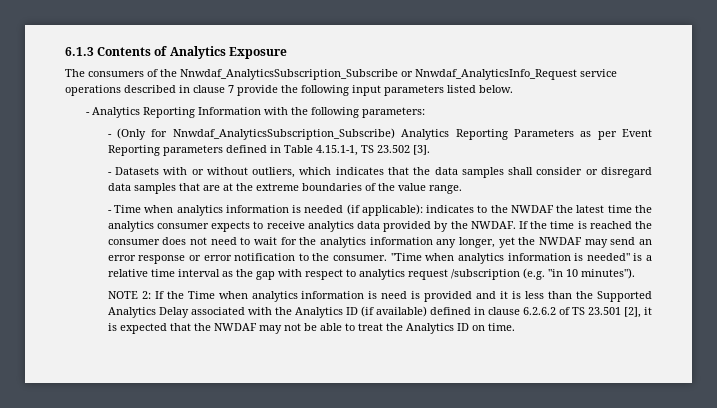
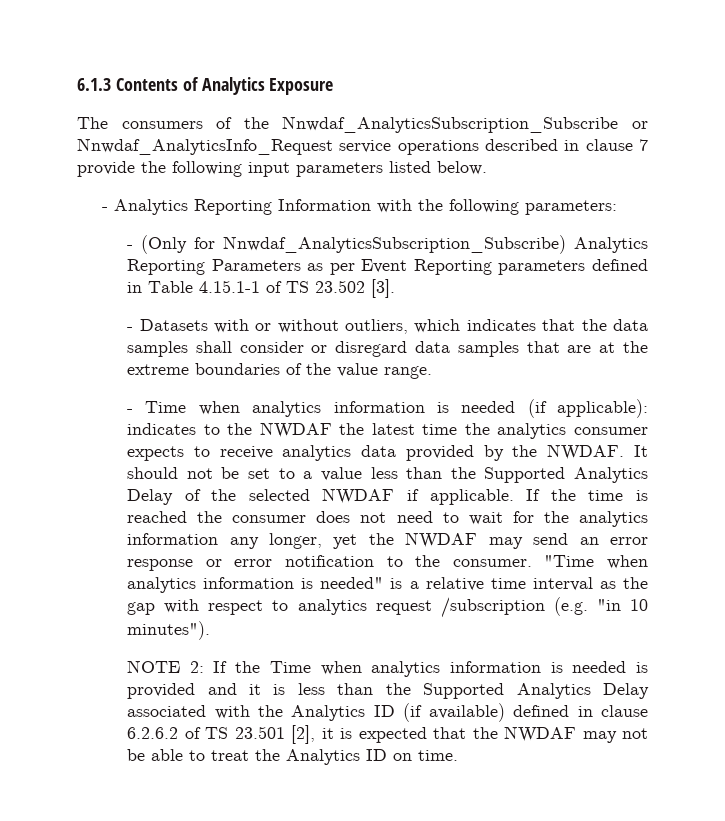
- - (Only for Nnwdaf_AnalyticsSubscription_Subscribe) Analytics Reporting Parameters as per Event Reporting parameters defined in Table 4.15.1-1, TS 23.502 [3].
+ - (Only for Nnwdaf_AnalyticsSubscription_Subscribe) Analytics Reporting Parameters as per Event Reporting parameters defined in Table 4.15.1-1 of TS 23.502 [3].
+ It should not be set to a value less than the Supported Analytics Delay of the selected NWDAF if applicable.
- NOTE 2: If the Time when analytics information is need is provided and it is less than the Supported Analytics Delay associated with the Analytics ID (if available) defined in clause 6.2.6.2 of TS 23.501 [2], it is expected that the NWDAF may not be able to treat the Analytics ID on time.
+ NOTE 2: If the Time when analytics information is needed is provided and it is less than the Supported Analytics Delay associated with the Analytics ID (if available) defined in clause 6.2.6.2 of TS 23.501 [2], it is expected that the NWDAF may not be able to treat the Analytics ID on time.

